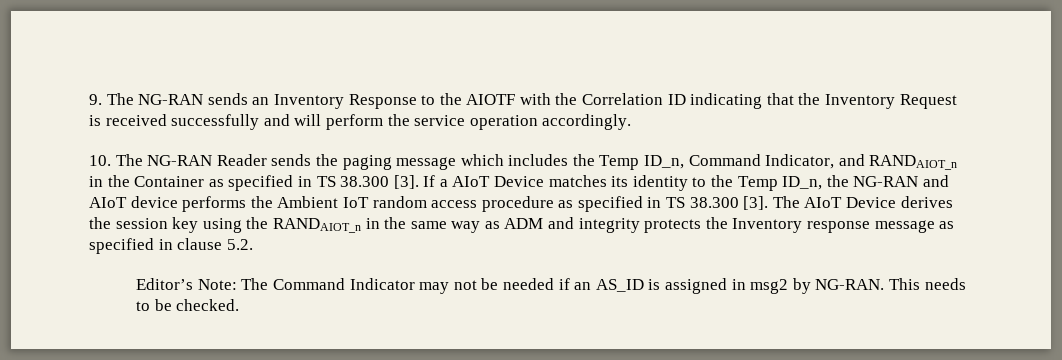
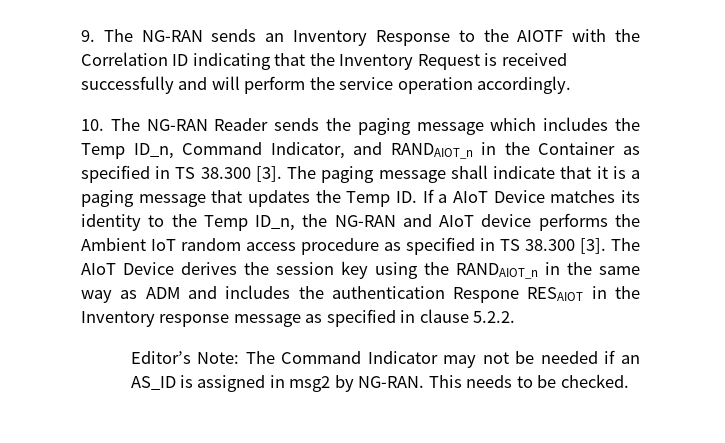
- If a AIoT Device matches its identity to the Temp ID_n, the NG-RAN and AIoT device performs the Ambient IoT random access procedure as specified in TS 38.300 [3].
+ The paging message shall indicate that it is a paging message that updates the Temp ID. If a AIoT Device matches its identity to the Temp ID_n, the NG-RAN and AIoT device performs the Ambient IoT random access procedure as specified in TS 38.300 [3].
- The AIoT Device derives the session key using the RANDAIOT_n in the same way as ADM and integrity protects the Inventory response message as specified in clause 5.2.
+ The AIoT Device derives the session key using the RANDAIOT_n in the same way as ADM and includes the authentication Respone RESAIOT in the Inventory response message as specified in clause 5.2.2.

